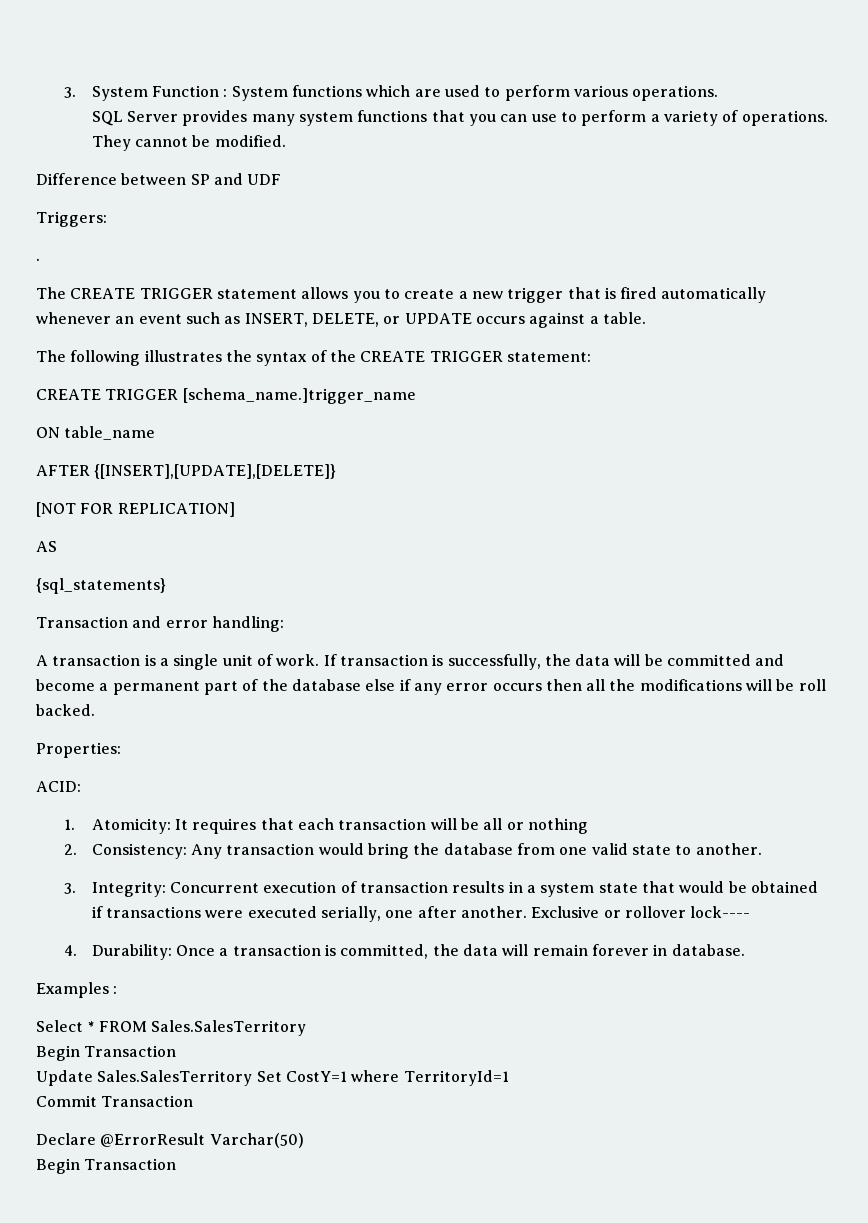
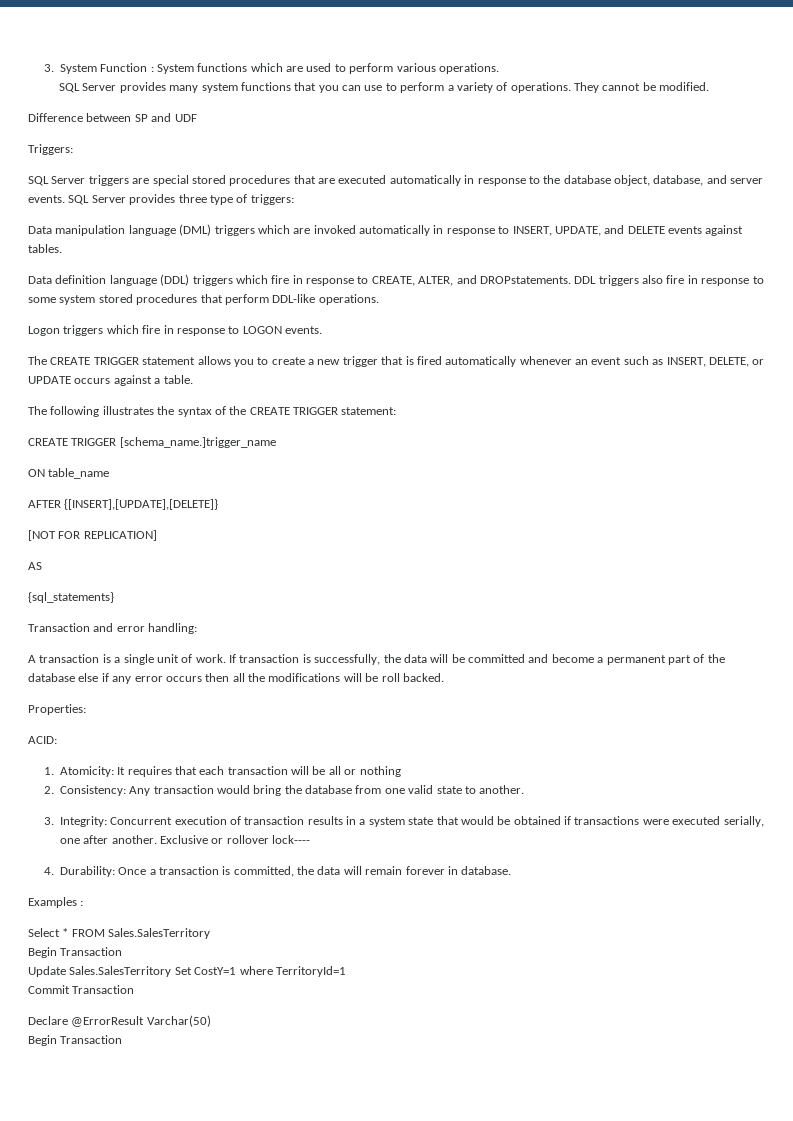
- .
+ SQL Server triggers are special stored procedures that are executed automatically in response to the database object, database, and server events. SQL Server provides three type of triggers:
+ Data manipulation language (DML) triggers which are invoked automatically in response to INSERT, UPDATE, and DELETE events against tables.
+ Data definition language (DDL) triggers which fire in response to CREATE, ALTER, and DROPstatements. DDL triggers also fire in response to some system stored procedures that perform DDL-like operations.
+ Logon triggers which fire in response to LOGON events.

